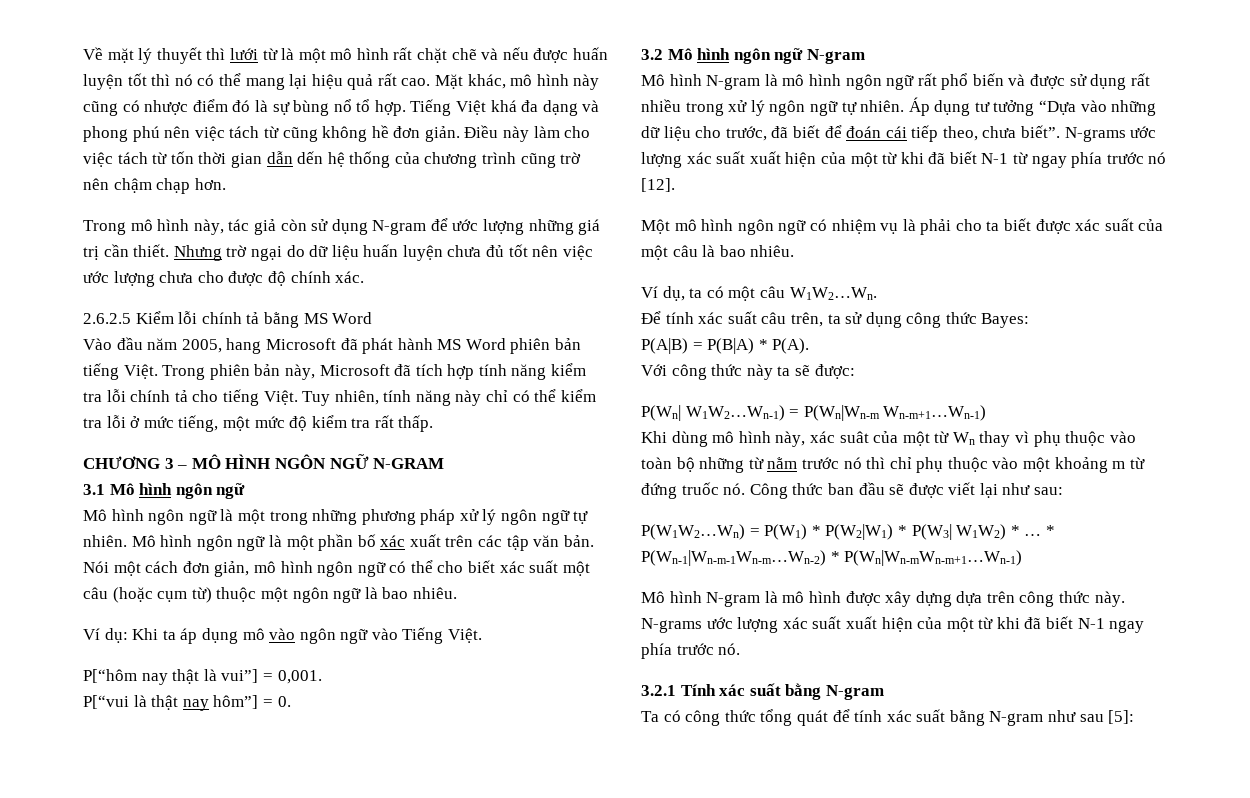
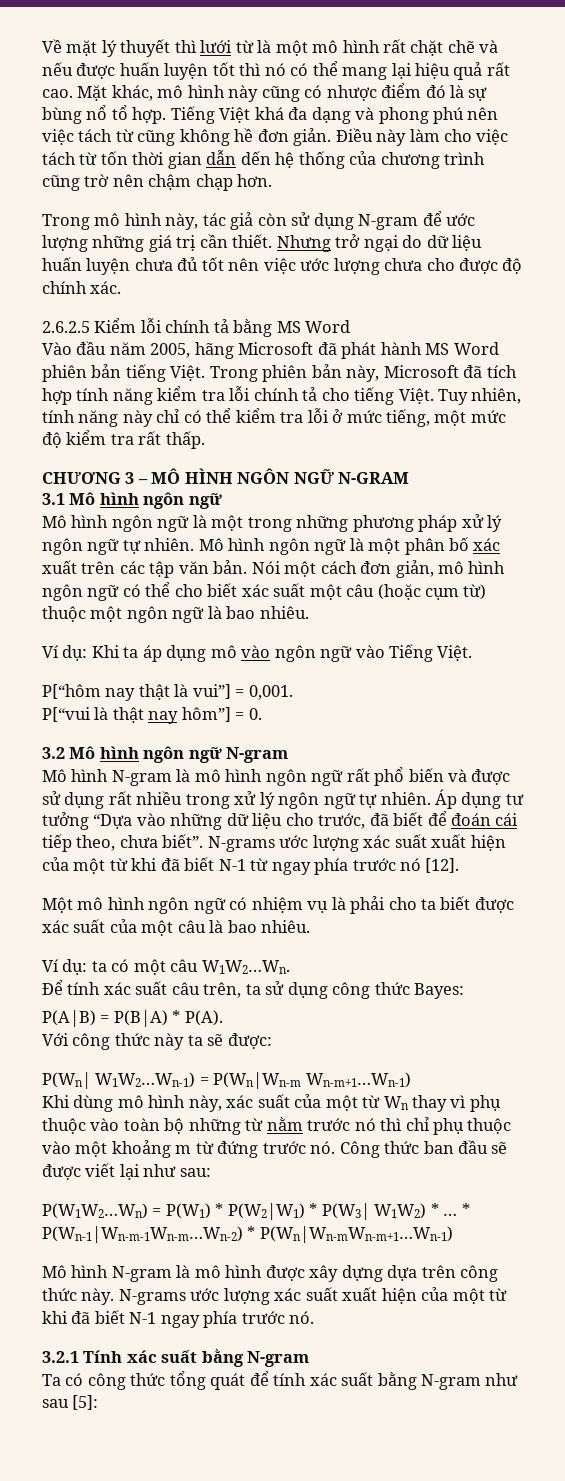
- Nhưng trờ ngại do dữ liệu huấn luyện chưa đủ tốt nên việc ước lượng chưa cho được độ chính xác.
+ Nhưng trở ngại do dữ liệu huấn luyện chưa đủ tốt nên việc ước lượng chưa cho được độ chính xác.
- Vào đầu năm 2005, hang Microsoft đã phát hành MS Word phiên bản tiếng Việt.
+ Vào đầu năm 2005, hãng Microsoft đã phát hành MS Word phiên bản tiếng Việt.
- Mô hình ngôn ngữ là một phần bố xác xuất trên các tập văn bản.
+ Mô hình ngôn ngữ là một phân bố xác xuất trên các tập văn bản.
- Ví dụ, ta có một câu W1W2…Wn.
+ Ví dụ: ta có một câu W1W2…Wn.
- Khi dùng mô hình này, xác suât của một từ Wn thay vì phụ thuộc vào toàn bộ những từ nằm trước nó thì chỉ phụ thuộc vào một khoảng m từ đứng truốc nó.
+ Khi dùng mô hình này, xác suất của một từ Wn thay vì phụ thuộc vào toàn bộ những từ nằm trước nó thì chỉ phụ thuộc vào một khoảng m từ đứng trước nó.

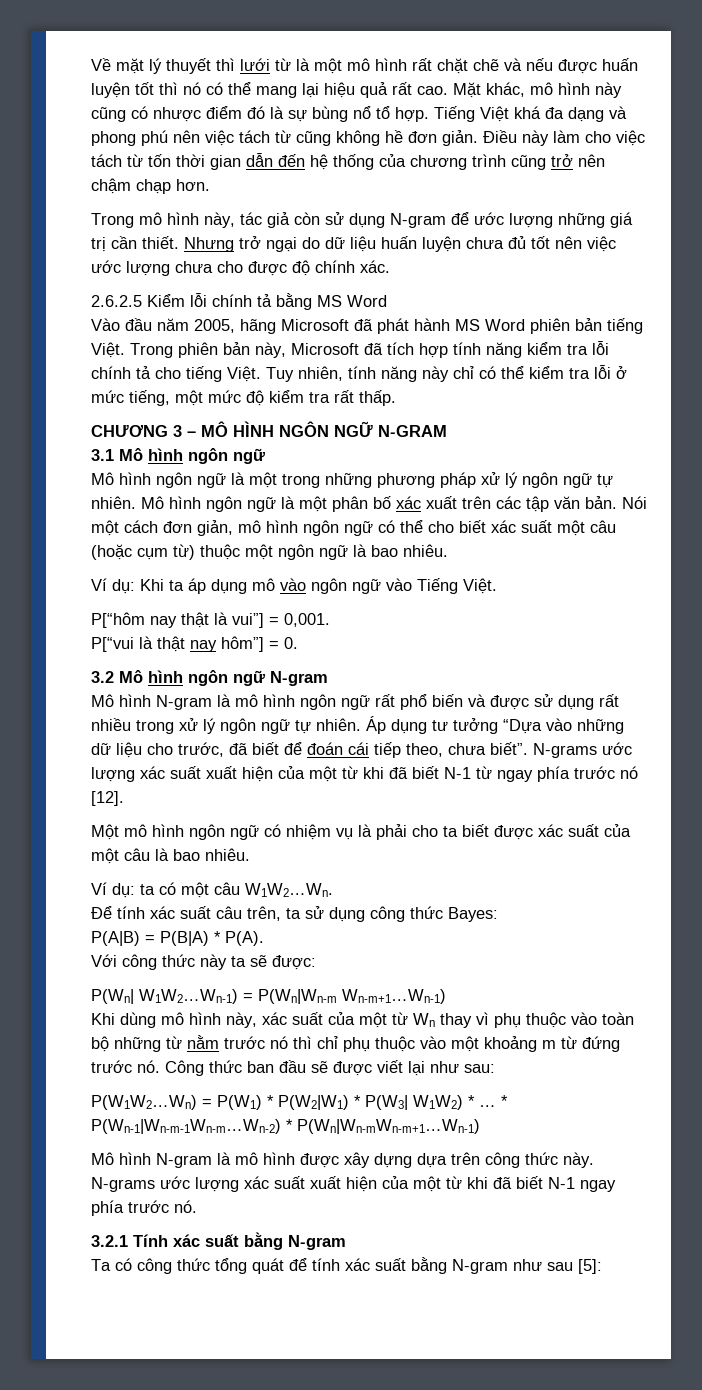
- Điều này làm cho việc tách từ tốn thời gian dẫn dến hệ thống của chương trình cũng trờ nên chậm chạp hơn.
+ Điều này làm cho việc tách từ tốn thời gian dẫn đến hệ thống của chương trình cũng trở nên chậm chạp hơn.

